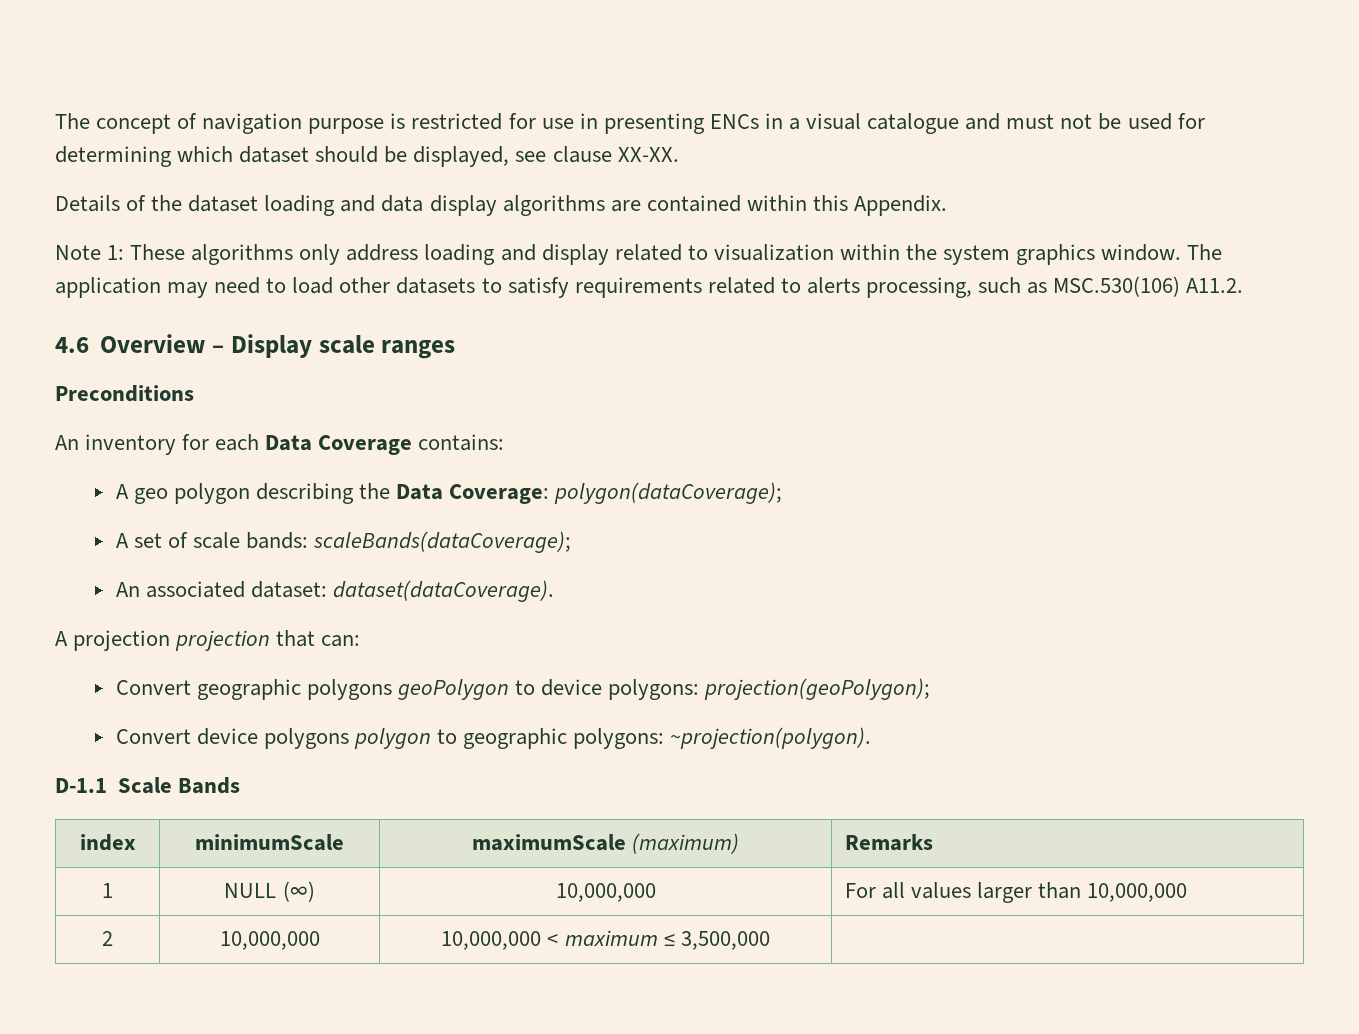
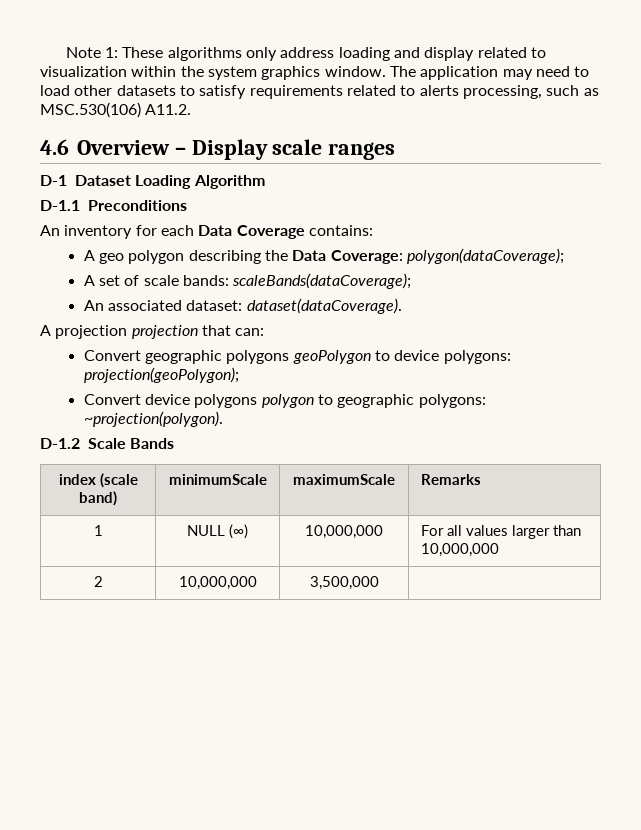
- The concept of navigation purpose is restricted for use in presenting ENCs in a visual catalogue and must not be used for determining which dataset should be displayed, see clause XX-XX.
- Details of the dataset loading and data display algorithms are contained within this Appendix.
- Preconditions
+ D-1 Dataset Loading Algorithm
+ D-1.1 Preconditions
- D-1.1 Scale Bands
+ D-1.2 Scale Bands
- index | minimumScale | maximumScale (maximum) | Remarks
+ index (scale band) | minimumScale | maximumScale | Remarks
- 2 | 10,000,000 | 10,000,000 < maximum ≤ 3,500,000 |
+ 2 | 10,000,000 | 3,500,000 |

